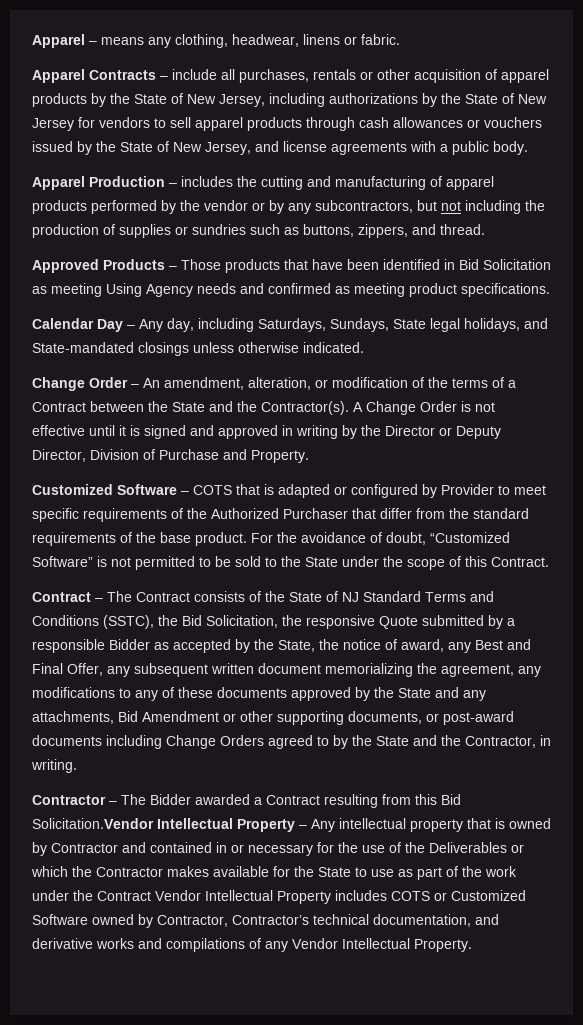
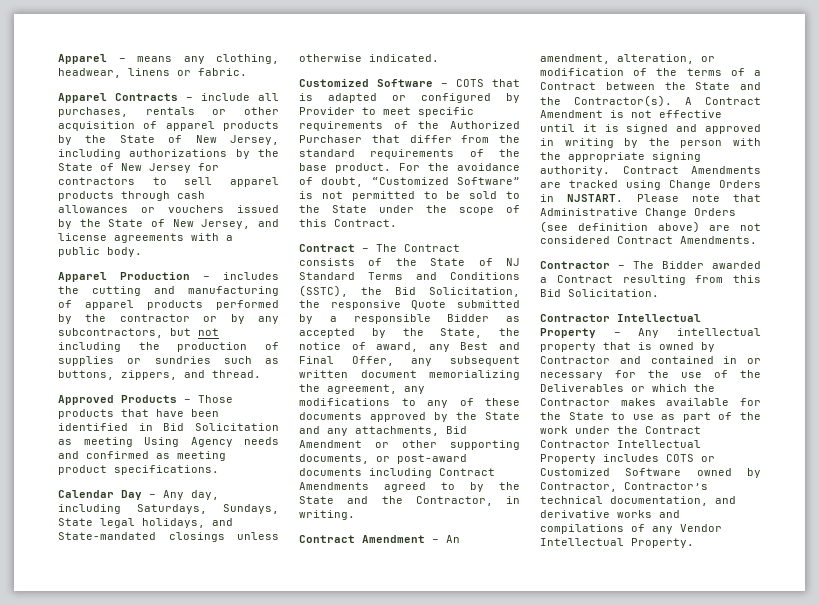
- Apparel Contracts – include all purchases, rentals or other acquisition of apparel products by the State of New Jersey, including authorizations by the State of New Jersey for vendors to sell apparel products through cash allowances or vouchers issued by the State of New Jersey, and license agreements with a public body.
+ Apparel Contracts – include all purchases, rentals or other acquisition of apparel products by the State of New Jersey, including authorizations by the State of New Jersey for contractors to sell apparel products through cash allowances or vouchers issued by the State of New Jersey, and license agreements with a public body.
- Apparel Production – includes the cutting and manufacturing of apparel products performed by the vendor or by any subcontractors, but not including the production of supplies or sundries such as buttons, zippers, and thread.
+ Apparel Production – includes the cutting and manufacturing of apparel products performed by the contractor or by any subcontractors, but not including the production of supplies or sundries such as buttons, zippers, and thread.
- Change Order – An amendment, alteration, or modification of the terms of a Contract between the State and the Contractor(s). A Change Order is not effective until it is signed and approved in writing by the Director or Deputy Director, Division of Purchase and Property.
- Contract – The Contract consists of the State of NJ Standard Terms and Conditions (SSTC), the Bid Solicitation, the responsive Quote submitted by a responsible Bidder as accepted by the State, the notice of award, any Best and Final Offer, any subsequent written document memorializing the agreement, any modifications to any of these documents approved by the State and any attachments, Bid Amendment or other supporting documents, or post-award documents including Change Orders agreed to by the State and the Contractor, in writing.
+ Contract – The Contract consists of the State of NJ Standard Terms and Conditions (SSTC), the Bid Solicitation, the responsive Quote submitted by a responsible Bidder as accepted by the State, the notice of award, any Best and Final Offer, any subsequent written document memorializing the agreement, any modifications to any of these documents approved by the State and any attachments, Bid Amendment or other supporting documents, or post-award documents including Contract Amendments agreed to by the State and the Contractor, in writing.
+ Contract Amendment – An amendment, alteration, or modification of the terms of a Contract between the State and the Contractor(s). A Contract Amendment is not effective until it is signed and approved in writing by the person with the appropriate signing authority. Contract Amendments are tracked using Change Orders in NJSTART. Please note that Administrative Change Orders (see definition above) are not considered Contract Amendments.
- Contractor – The Bidder awarded a Contract resulting from this Bid Solicitation.Vendor Intellectual Property – Any intellectual property that is owned by Contractor and contained in or necessary for the use of the Deliverables or which the Contractor makes available for the State to use as part of the work under the Contract Vendor Intellectual Property includes COTS or Customized Software owned by Contractor, Contractor’s technical documentation, and derivative works and compilations of any Vendor Intellectual Property.
+ Contractor – The Bidder awarded a Contract resulting from this Bid Solicitation.
+ Contractor Intellectual Property – Any intellectual property that is owned by Contractor and contained in or necessary for the use of the Deliverables or which the Contractor makes available for the State to use as part of the work under the Contract Contractor Intellectual Property includes COTS or Customized Software owned by Contractor, Contractor’s technical documentation, and derivative works and compilations of any Vendor Intellectual Property.

